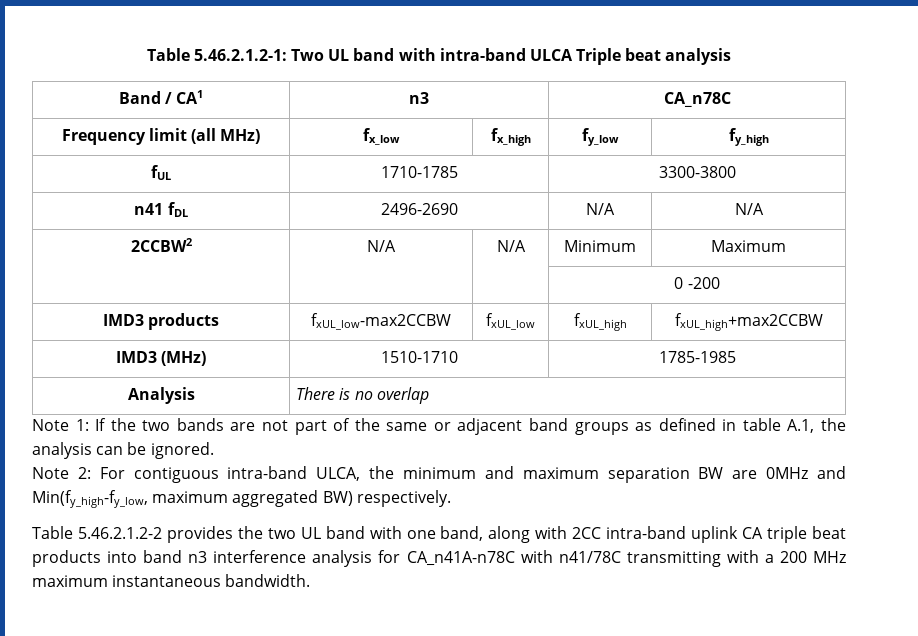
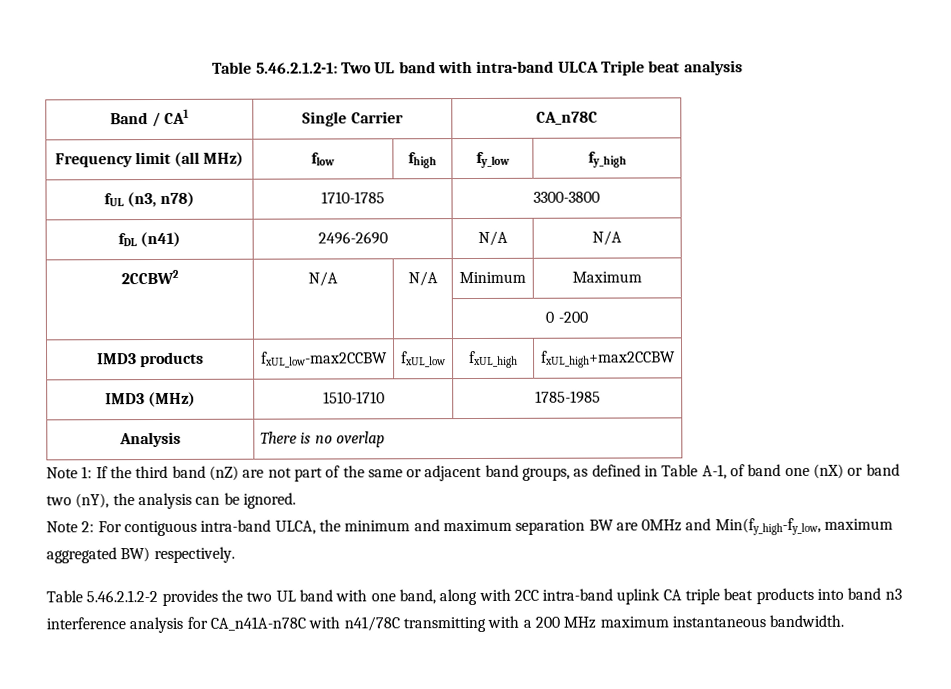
- Band / CA1 | n3 | CA_n78C
+ Band / CA1 | Single Carrier | CA_n78C
- Frequency limit (all MHz) | fx_low | fx_high | fy_low | fy_high
+ Frequency limit (all MHz) | flow | fhigh | fy_low | fy_high
- fUL | 1710-1785 | 3300-3800
+ fUL (n3, n78) | 1710-1785 | 3300-3800
- n41 fDL | 2496-2690 | N/A | N/A
+ fDL (n41) | 2496-2690 | N/A | N/A
- Note 1: If the two bands are not part of the same or adjacent band groups as defined in table A.1, the analysis can be ignored.
+ Note 1: If the third band (nZ) are not part of the same or adjacent band groups, as defined in Table A-1, of band one (nX) or band two (nY), the analysis can be ignored.

